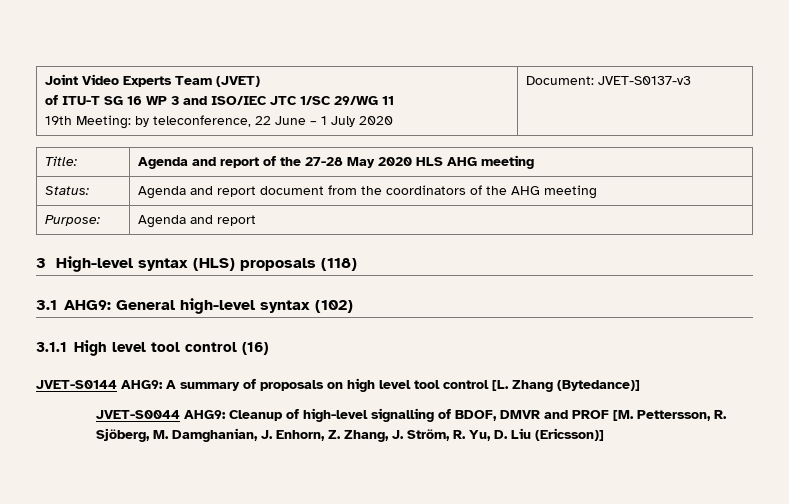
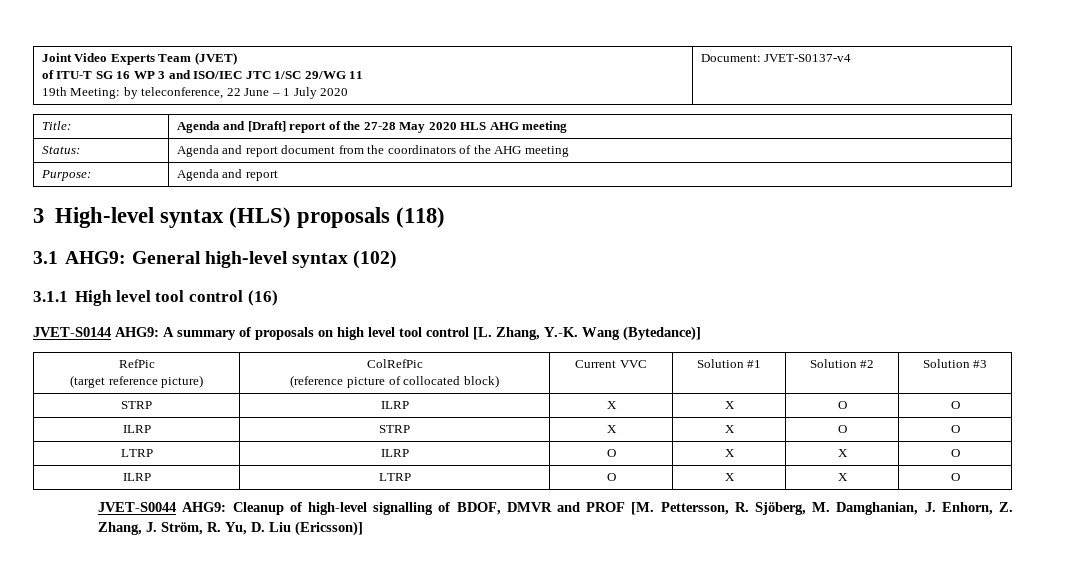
  Joint Video Experts Team (JVET)
  of ITU-T SG 16 WP 3 and ISO/IEC JTC 1/SC 29/WG 11
- 19th Meeting: by teleconference, 22 June – 1 July 2020 | Document: JVET-S0137-v3
+ 19th Meeting: by teleconference, 22 June – 1 July 2020 | Document: JVET-S0137-v4
- Title: | Agenda and report of the 27-28 May 2020 HLS AHG meeting
+ Title: | Agenda and [Draft] report of the 27-28 May 2020 HLS AHG meeting
- JVET-S0144 AHG9: A summary of proposals on high level tool control [L. Zhang (Bytedance)]
+ JVET-S0144 AHG9: A summary of proposals on high level tool control [L. Zhang, Y.-K. Wang (Bytedance)]
+ RefPic
+ (target reference picture) | ColRefPic
+ (reference picture of collocated block) | Current VVC | Solution #1 | Solution #2 | Solution #3
+ STRP | ILRP | X | X | O | O
+ ILRP | STRP | X | X | O | O
+ LTRP | ILRP | O | X | X | O
+ ILRP | LTRP | O | X | X | O

